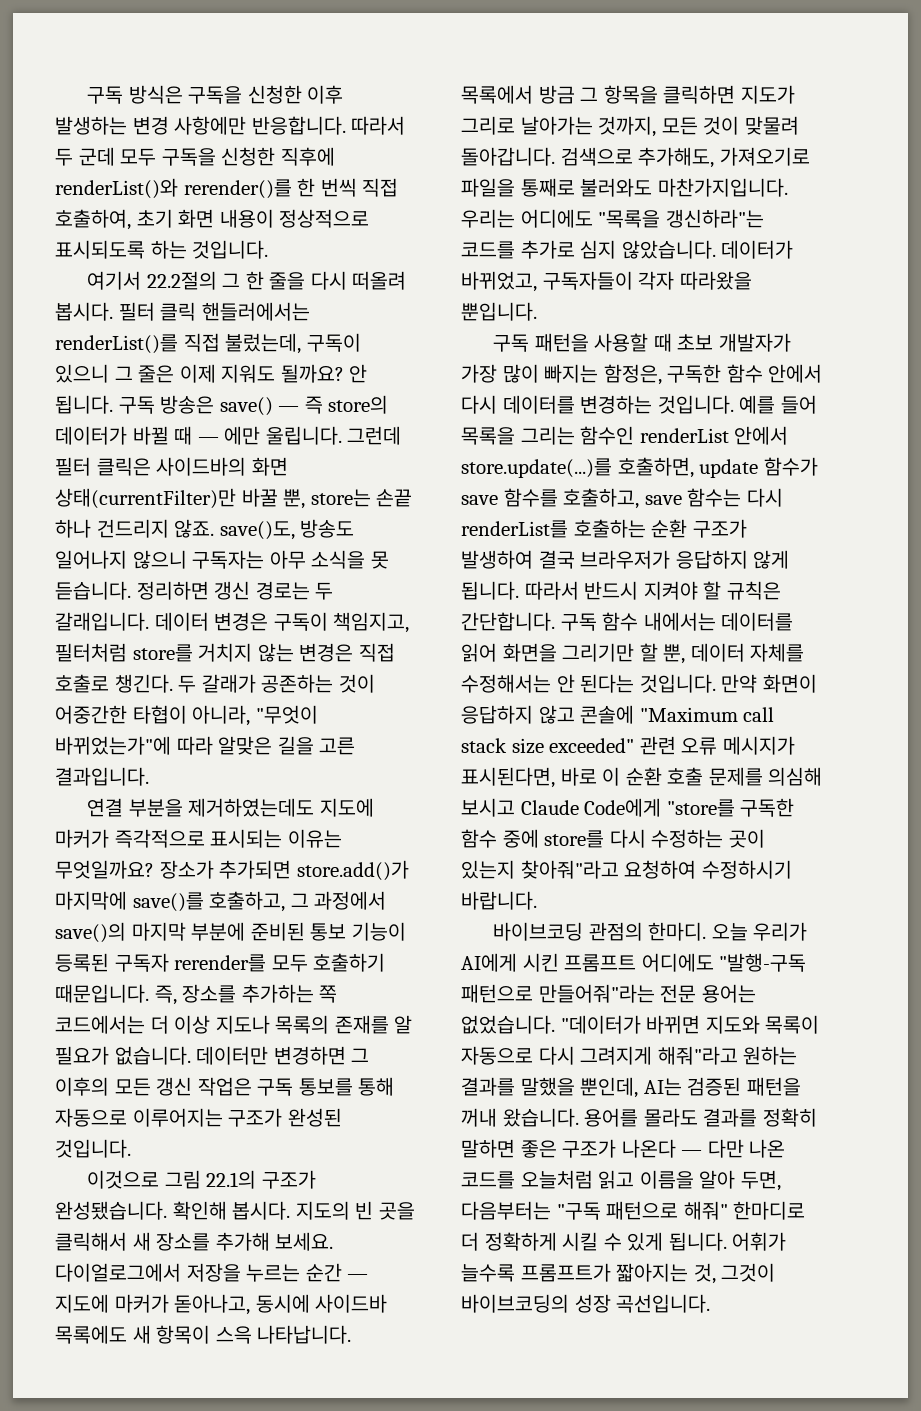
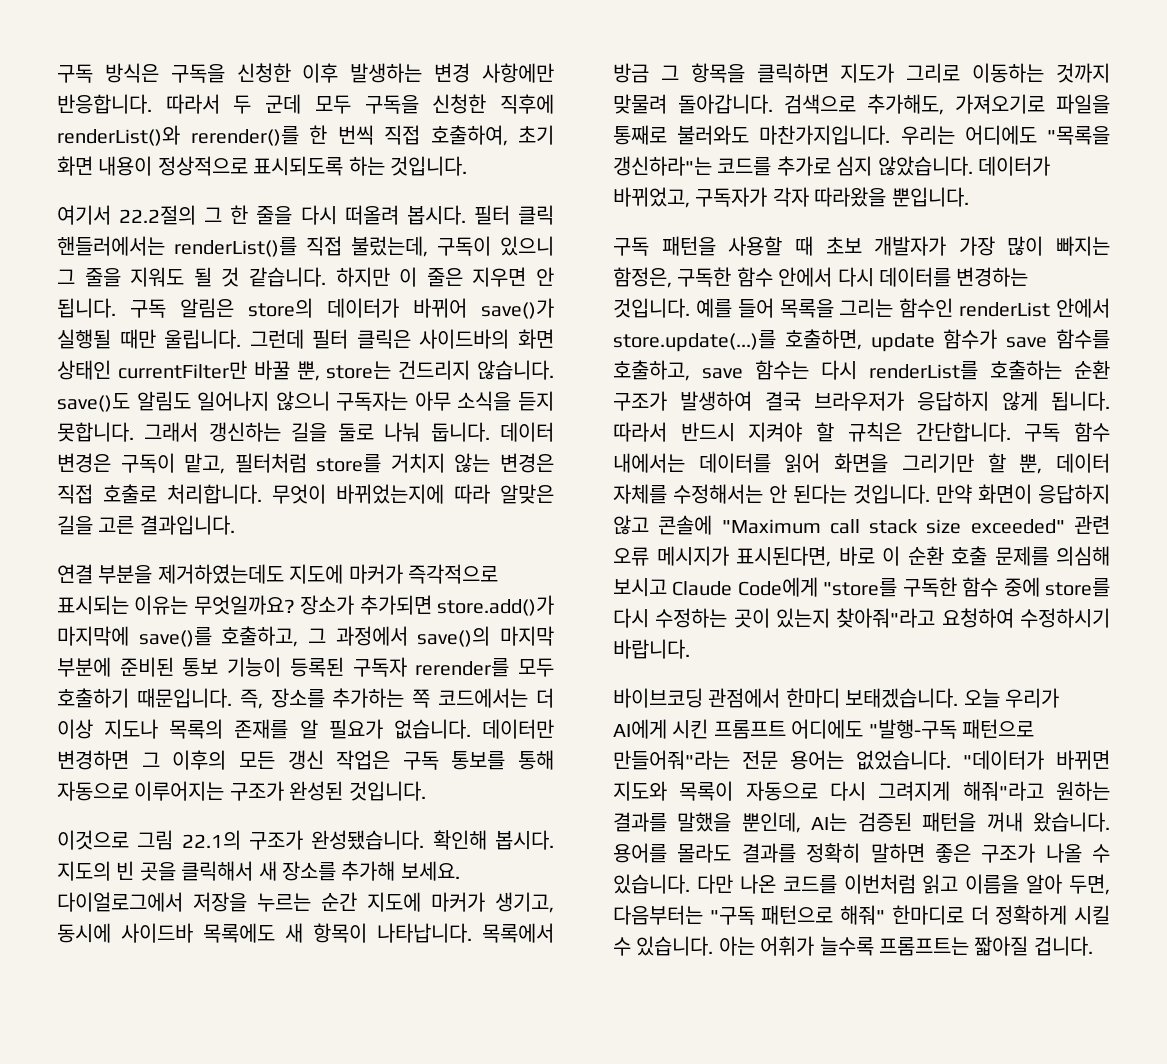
- 필터 클릭 핸들러에서는 renderList()를 직접 불렀는데, 구독이 있으니 그 줄은 이제 지워도 될까요? 안 됩니다. 구독 방송은 save() — 즉 store의 데이터가 바뀔 때 — 에만 울립니다.
+ 필터 클릭 핸들러에서는 renderList()를 직접 불렀는데, 구독이 있으니 그 줄을 지워도 될 것 같습니다. 하지만 이 줄은 지우면 안 됩니다. 구독 알림은 store의 데이터가 바뀌어 save()가 실행될 때만 울립니다.
- 그런데 필터 클릭은 사이드바의 화면 상태(currentFilter)만 바꿀 뿐, store는 손끝 하나 건드리지 않죠. save()도, 방송도 일어나지 않으니 구독자는 아무 소식을 못 듣습니다. 정리하면 갱신 경로는 두 갈래입니다.
+ 그런데 필터 클릭은 사이드바의 화면 상태인 currentFilter만 바꿀 뿐, store는 건드리지 않습니다. save()도 알림도 일어나지 않으니 구독자는 아무 소식을 듣지 못합니다. 그래서 갱신하는 길을 둘로 나눠 둡니다.
- 데이터 변경은 구독이 책임지고, 필터처럼 store를 거치지 않는 변경은 직접 호출로 챙긴다. 두 갈래가 공존하는 것이 어중간한 타협이 아니라, "무엇이 바뀌었는가"에 따라 알맞은 길을 고른 결과입니다.
+ 데이터 변경은 구독이 맡고, 필터처럼 store를 거치지 않는 변경은 직접 호출로 처리합니다. 무엇이 바뀌었는지에 따라 알맞은 길을 고른 결과입니다.
- 다이얼로그에서 저장을 누르는 순간 — 지도에 마커가 돋아나고, 동시에 사이드바 목록에도 새 항목이 스윽 나타납니다.
+ 다이얼로그에서 저장을 누르는 순간 지도에 마커가 생기고, 동시에 사이드바 목록에도 새 항목이 나타납니다.
- 목록에서 방금 그 항목을 클릭하면 지도가 그리로 날아가는 것까지, 모든 것이 맞물려 돌아갑니다.
+ 목록에서 방금 그 항목을 클릭하면 지도가 그리로 이동하는 것까지 맞물려 돌아갑니다.
- 데이터가 바뀌었고, 구독자들이 각자 따라왔을 뿐입니다.
+ 데이터가 바뀌었고, 구독자가 각자 따라왔을 뿐입니다.
- 바이브코딩 관점의 한마디.
+ 바이브코딩 관점에서 한마디 보태겠습니다.
- 용어를 몰라도 결과를 정확히 말하면 좋은 구조가 나온다 — 다만 나온 코드를 오늘처럼 읽고 이름을 알아 두면, 다음부터는 "구독 패턴으로 해줘" 한마디로 더 정확하게 시킬 수 있게 됩니다. 어휘가 늘수록 프롬프트가 짧아지는 것, 그것이 바이브코딩의 성장 곡선입니다.
+ 용어를 몰라도 결과를 정확히 말하면 좋은 구조가 나올 수 있습니다. 다만 나온 코드를 이번처럼 읽고 이름을 알아 두면, 다음부터는 "구독 패턴으로 해줘" 한마디로 더 정확하게 시킬 수 있습니다. 아는 어휘가 늘수록 프롬프트는 짧아질 겁니다.

